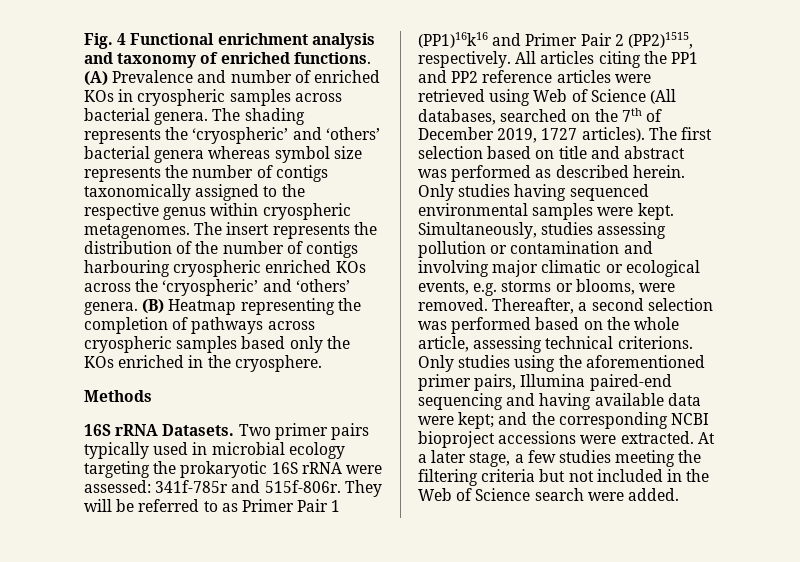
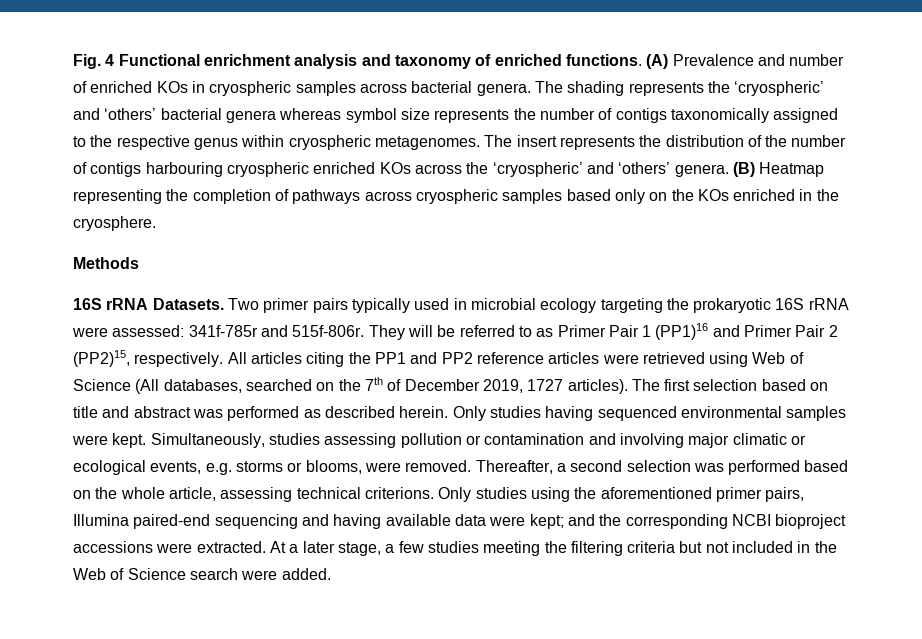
- (B) Heatmap representing the completion of pathways across cryospheric samples based only the KOs enriched in the cryosphere.
+ (B) Heatmap representing the completion of pathways across cryospheric samples based only on the KOs enriched in the cryosphere.
- They will be referred to as Primer Pair 1 (PP1)16k16 and Primer Pair 2 (PP2)1515, respectively.
+ They will be referred to as Primer Pair 1 (PP1)16 and Primer Pair 2 (PP2)15, respectively.

